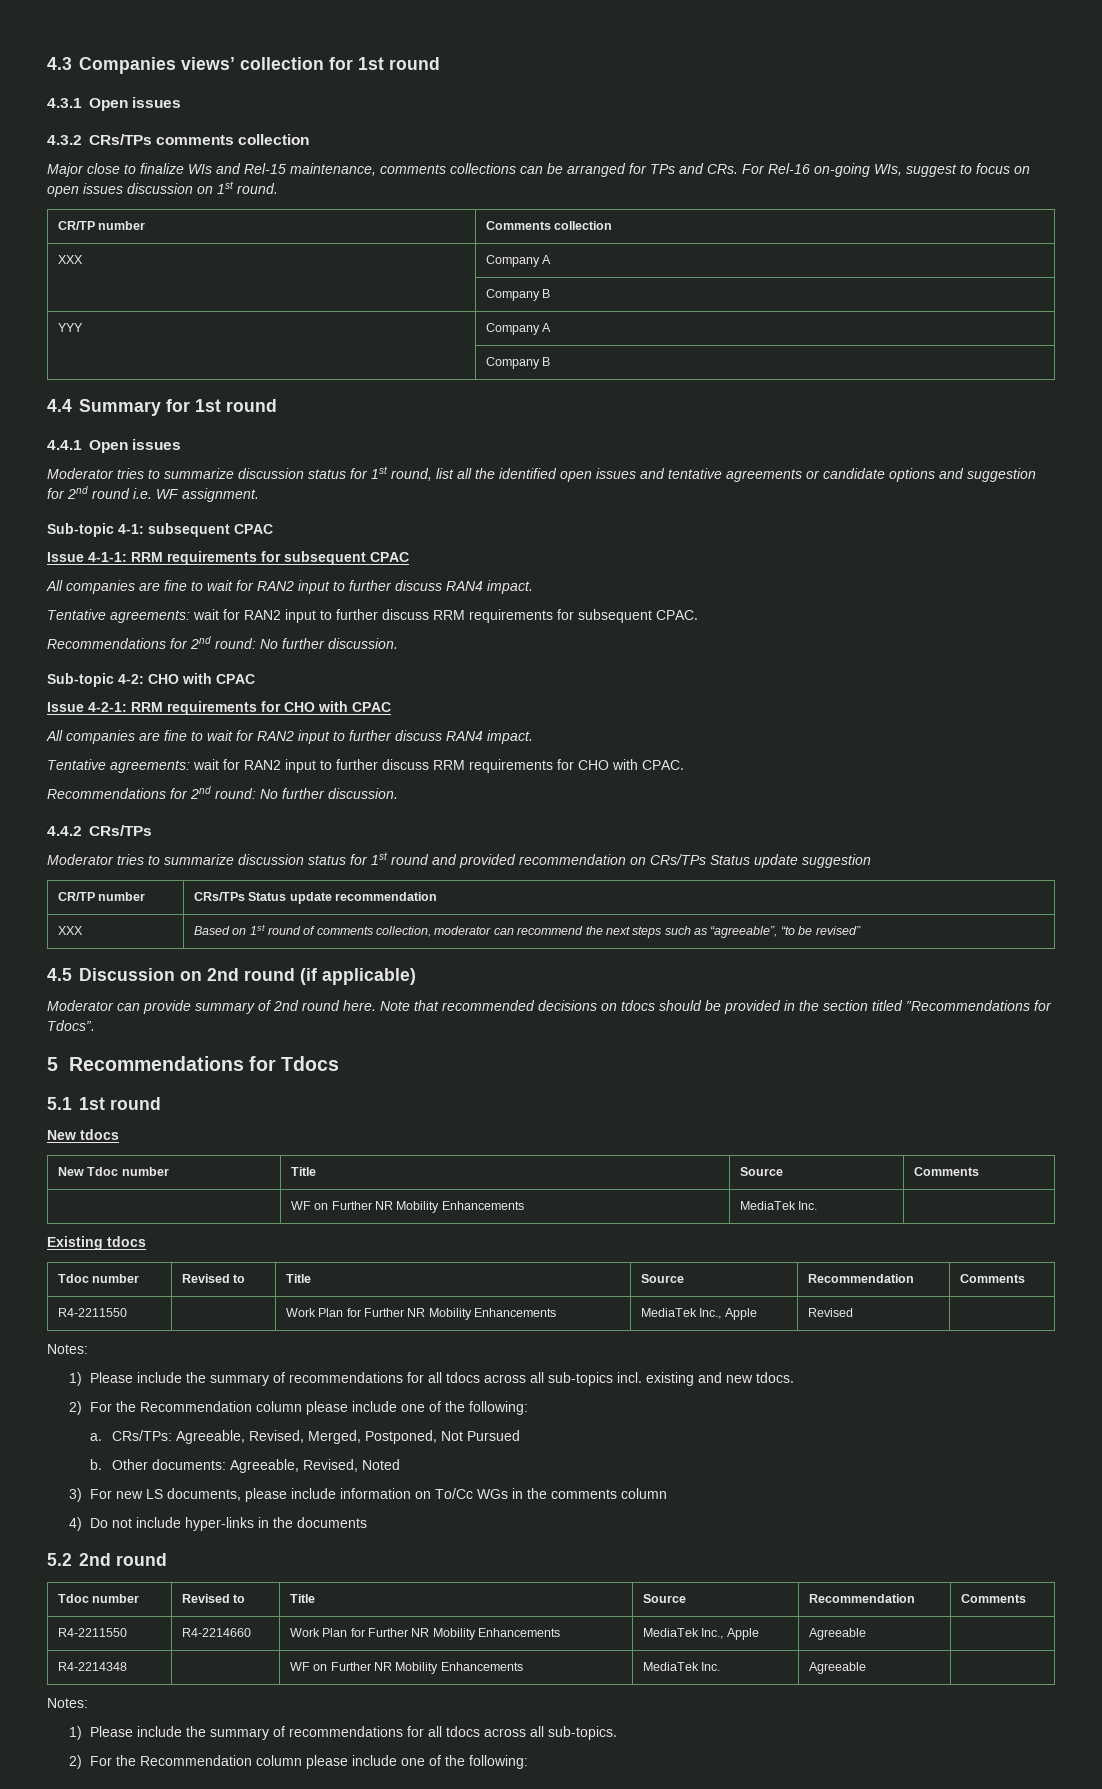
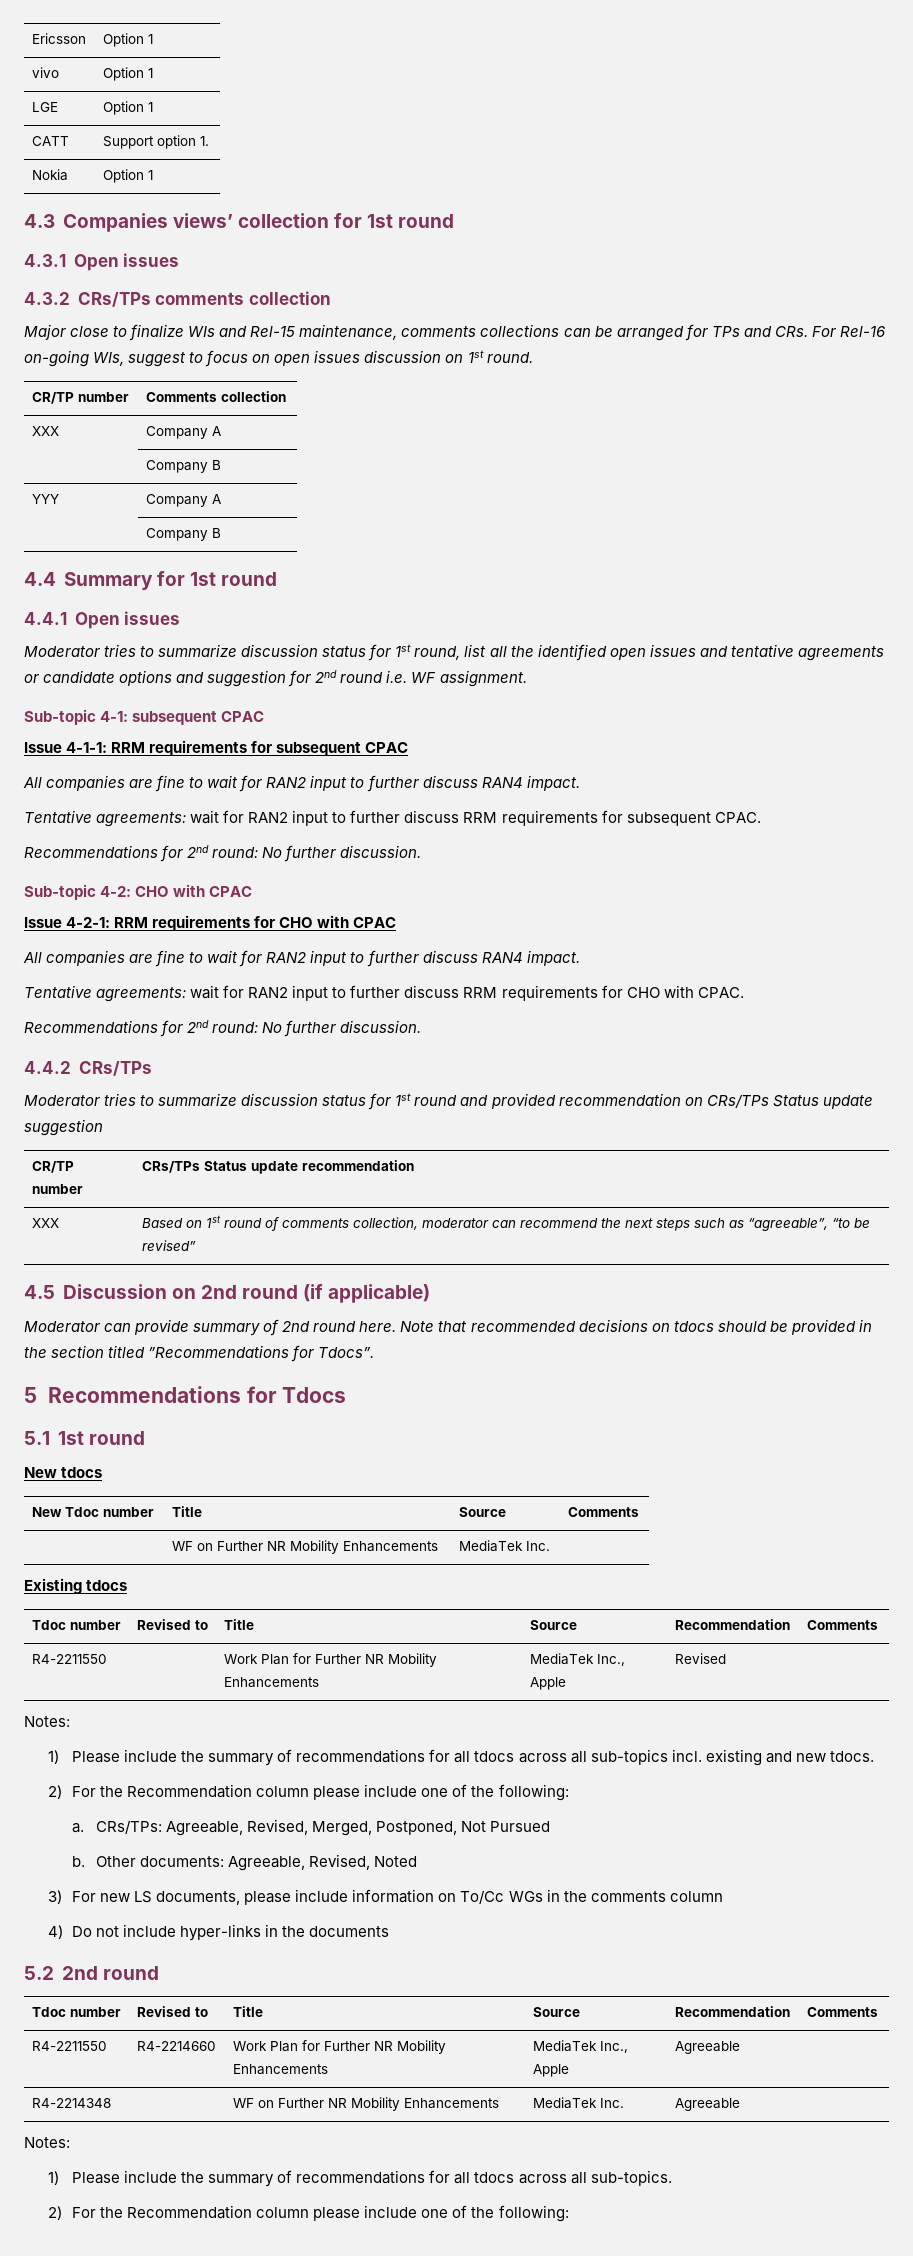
+ Ericsson | Option 1
+ vivo | Option 1
+ LGE | Option 1
+ CATT | Support option 1.
+ Nokia | Option 1

